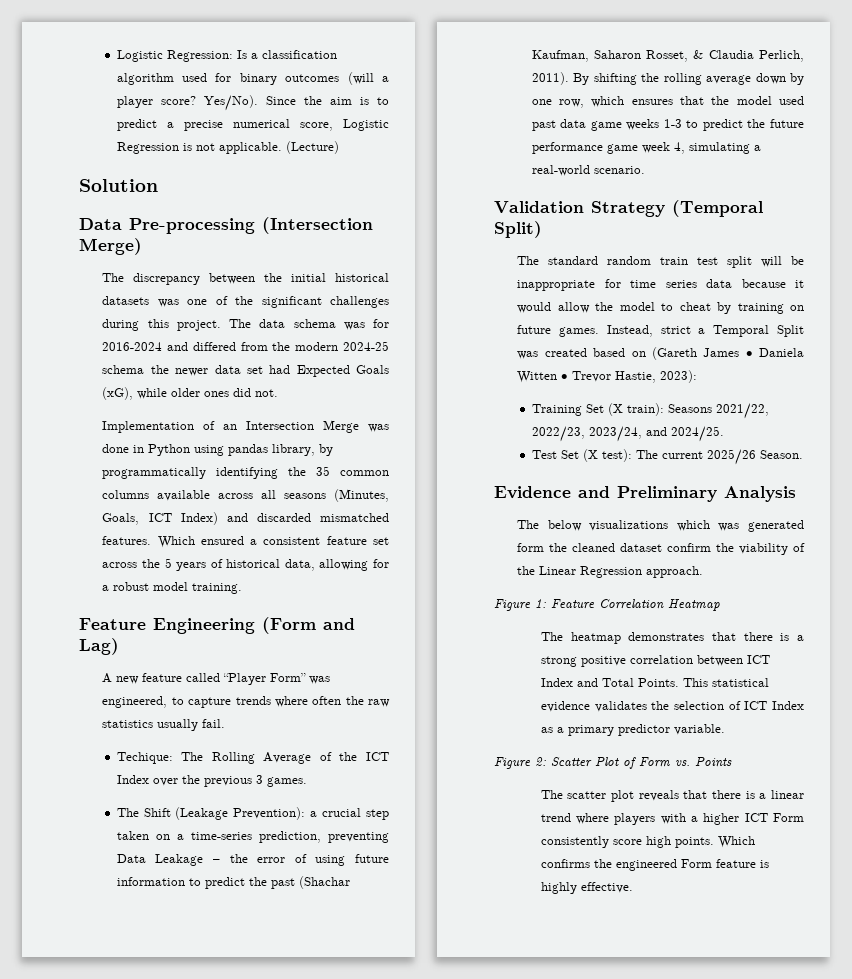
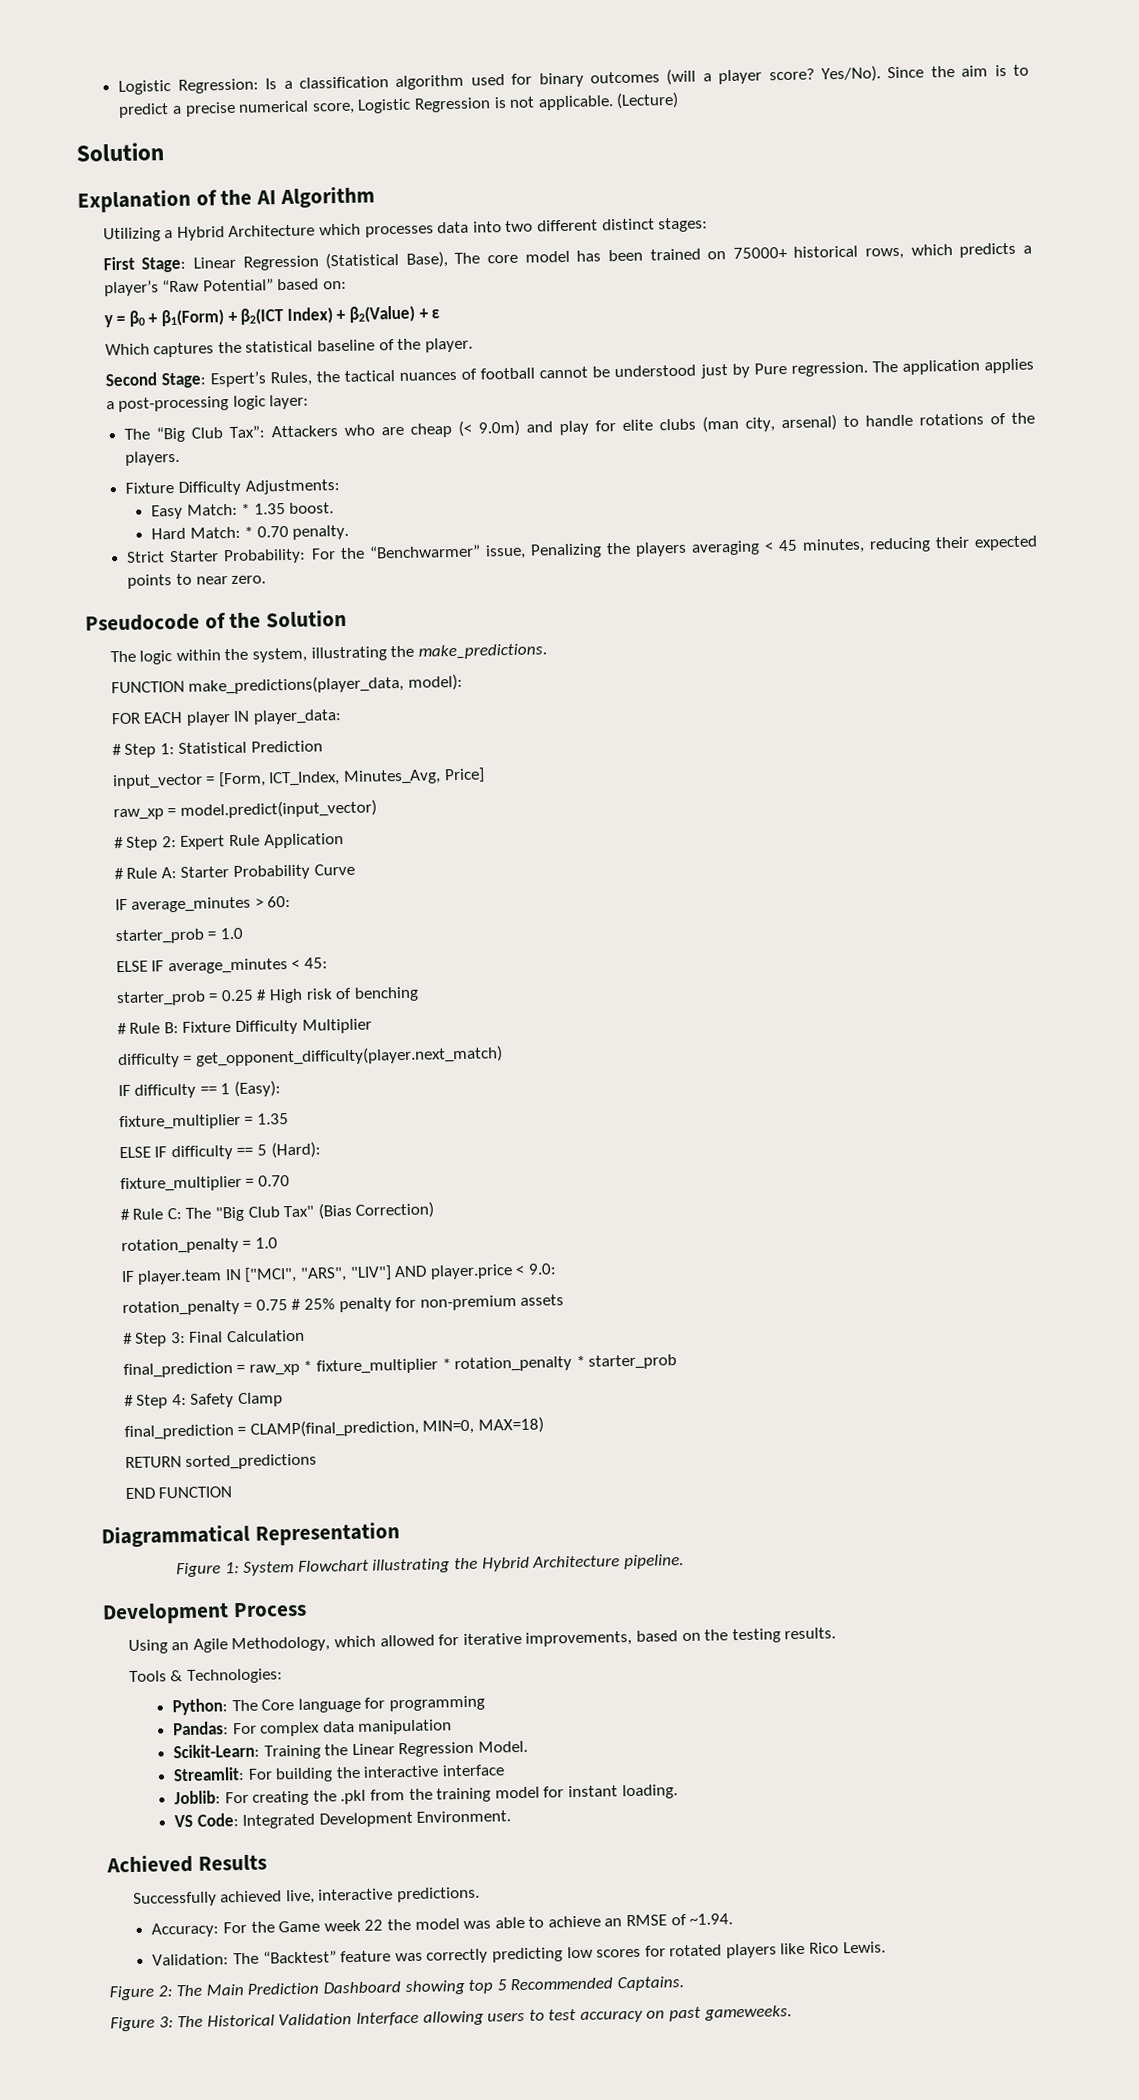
- Data Pre-processing (Intersection Merge)
- The discrepancy between the initial historical datasets was one of the significant challenges during this project. The data schema was for 2016-2024 and differed from the modern 2024-25 schema the newer data set had Expected Goals (xG), while older ones did not.
- Implementation of an Intersection Merge was done in Python using pandas library, by programmatically identifying the 35 common columns available across all seasons (Minutes, Goals, ICT Index) and discarded mismatched features. Which ensured a consistent feature set across the 5 years of historical data, allowing for a robust model training.
- Feature Engineering (Form and Lag)
- A new feature called “Player Form” was engineered, to capture trends where often the raw statistics usually fail.
- Techique: The Rolling Average of the ICT Index over the previous 3 games.
- The Shift (Leakage Prevention): a crucial step taken on a time-series prediction, preventing Data Leakage – the error of using future information to predict the past (Shachar Kaufman, Saharon Rosset, & Claudia Perlich, 2011). By shifting the rolling average down by one row, which ensures that the model used past data game weeks 1-3 to predict the future performance game week 4, simulating a real-world scenario.
- Validation Strategy (Temporal Split)
- The standard random train test split will be inappropriate for time series data because it would allow the model to cheat by training on future games. Instead, strict a Temporal Split was created based on (Gareth James • Daniela Witten • Trevor Hastie, 2023):
- Training Set (X train): Seasons 2021/22, 2022/23, 2023/24, and 2024/25.
- Test Set (X test): The current 2025/26 Season.
- Evidence and Preliminary Analysis
- The below visualizations which was generated form the cleaned dataset confirm the viability of the Linear Regression approach.
- Figure 1: Feature Correlation Heatmap
- The heatmap demonstrates that there is a strong positive correlation between ICT Index and Total Points. This statistical evidence validates the selection of ICT Index as a primary predictor variable.
- Figure 2: Scatter Plot of Form vs. Points
- The scatter plot reveals that there is a linear trend where players with a higher ICT Form consistently score high points. Which confirms the engineered Form feature is highly effective.
+ Explanation of the AI Algorithm
+ Utilizing a Hybrid Architecture which processes data into two different distinct stages:
+ First Stage: Linear Regression (Statistical Base), The core model has been trained on 75000+ historical rows, which predicts a player’s “Raw Potential” based on:
+ y = β0 + β1(Form) + β2(ICT Index) + β2(Value) + ε
+ Which captures the statistical baseline of the player.
+ Second Stage: Espert’s Rules, the tactical nuances of football cannot be understood just by Pure regression. The application applies a post-processing logic layer:
+ The “Big Club Tax”: Attackers who are cheap (< 9.0m) and play for elite clubs (man city, arsenal) to handle rotations of the players.
+ Fixture Difficulty Adjustments:
+ Easy Match: * 1.35 boost.
+ Hard Match: * 0.70 penalty.
+ Strict Starter Probability: For the “Benchwarmer” issue, Penalizing the players averaging < 45 minutes, reducing their expected points to near zero.
+ Pseudocode of the Solution
+ The logic within the system, illustrating the make_predictions.
+ FUNCTION make_predictions(player_data, model):
+ FOR EACH player IN player_data:
+ # Step 1: Statistical Prediction
+ input_vector = [Form, ICT_Index, Minutes_Avg, Price]
+ raw_xp = model.predict(input_vector)
+ # Step 2: Expert Rule Application
+ # Rule A: Starter Probability Curve
+ IF average_minutes > 60:
+ starter_prob = 1.0
+ ELSE IF average_minutes < 45:
+ starter_prob = 0.25 # High risk of benching
+ # Rule B: Fixture Difficulty Multiplier
+ difficulty = get_opponent_difficulty(player.next_match)
+ IF difficulty == 1 (Easy):
+ fixture_multiplier = 1.35
+ ELSE IF difficulty == 5 (Hard):
+ fixture_multiplier = 0.70
+ # Rule C: The "Big Club Tax" (Bias Correction)
+ rotation_penalty = 1.0
+ IF player.team IN ["MCI", "ARS", "LIV"] AND player.price < 9.0:
+ rotation_penalty = 0.75 # 25% penalty for non-premium assets
+ # Step 3: Final Calculation
+ final_prediction = raw_xp * fixture_multiplier * rotation_penalty * starter_prob
+ # Step 4: Safety Clamp
+ final_prediction = CLAMP(final_prediction, MIN=0, MAX=18)
+ RETURN sorted_predictions
+ END FUNCTION
+ Diagrammatical Representation
+ Figure 1: System Flowchart illustrating the Hybrid Architecture pipeline.
+ Development Process
+ Using an Agile Methodology, which allowed for iterative improvements, based on the testing results.
+ Tools & Technologies:
+ Python: The Core language for programming
+ Pandas: For complex data manipulation
+ Scikit-Learn: Training the Linear Regression Model.
+ Streamlit: For building the interactive interface
+ Joblib: For creating the .pkl from the training model for instant loading.
+ VS Code: Integrated Development Environment.
+ Achieved Results
+ Successfully achieved live, interactive predictions.
+ Accuracy: For the Game week 22 the model was able to achieve an RMSE of ~1.94.
+ Validation: The “Backtest” feature was correctly predicting low scores for rotated players like Rico Lewis.
+ Figure 2: The Main Prediction Dashboard showing top 5 Recommended Captains.
+ Figure 3: The Historical Validation Interface allowing users to test accuracy on past gameweeks.

